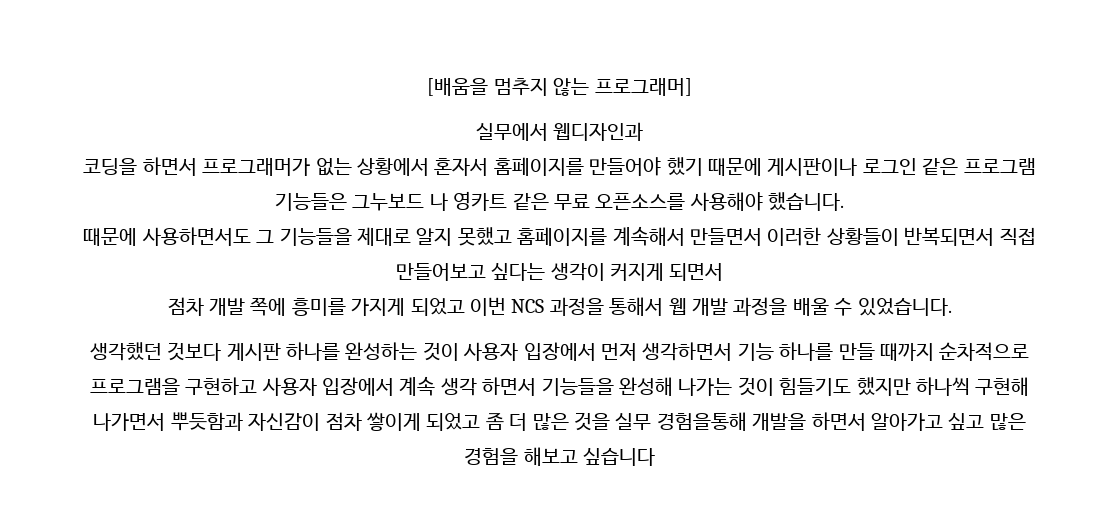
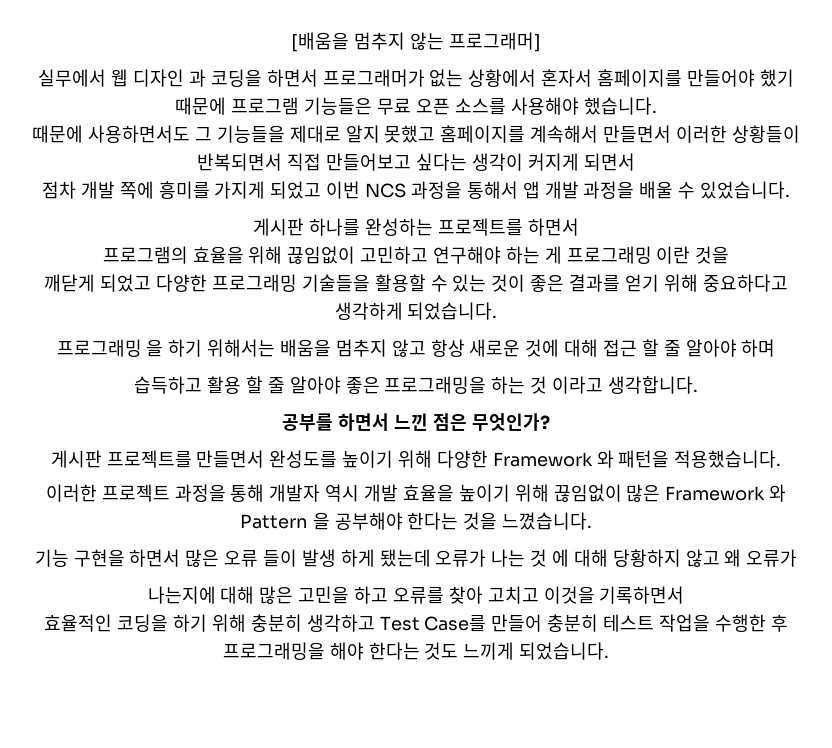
- 실무에서 웹디자인과
- 코딩을 하면서 프로그래머가 없는 상황에서 혼자서 홈페이지를 만들어야 했기 때문에 게시판이나 로그인 같은 프로그램 기능들은 그누보드 나 영카트 같은 무료 오픈소스를 사용해야 했습니다.
+ 실무에서 웹 디자인 과 코딩을 하면서 프로그래머가 없는 상황에서 혼자서 홈페이지를 만들어야 했기 때문에 프로그램 기능들은 무료 오픈 소스를 사용해야 했습니다.
- 점차 개발 쪽에 흥미를 가지게 되었고 이번 NCS 과정을 통해서 웹 개발 과정을 배울 수 있었습니다.
+ 점차 개발 쪽에 흥미를 가지게 되었고 이번 NCS 과정을 통해서 앱 개발 과정을 배울 수 있었습니다.
- 생각했던 것보다 게시판 하나를 완성하는 것이 사용자 입장에서 먼저 생각하면서 기능 하나를 만들 때까지 순차적으로 프로그램을 구현하고 사용자 입장에서 계속 생각 하면서 기능들을 완성해 나가는 것이 힘들기도 했지만 하나씩 구현해 나가면서 뿌듯함과 자신감이 점차 쌓이게 되었고 좀 더 많은 것을 실무 경험을통해 개발을 하면서 알아가고 싶고 많은 경험을 해보고 싶습니다
+ 게시판 하나를 완성하는 프로젝트를 하면서
+ 프로그램의 효율을 위해 끊임없이 고민하고 연구해야 하는 게 프로그래밍 이란 것을
+ 깨닫게 되었고 다양한 프로그래밍 기술들을 활용할 수 있는 것이 좋은 결과를 얻기 위해 중요하다고 생각하게 되었습니다.
+ 프로그래밍 을 하기 위해서는 배움을 멈추지 않고 항상 새로운 것에 대해 접근 할 줄 알아야 하며
+ 습득하고 활용 할 줄 알아야 좋은 프로그래밍을 하는 것 이라고 생각합니다.
+ 공부를 하면서 느낀 점은 무엇인가?
+ 게시판 프로젝트를 만들면서 완성도를 높이기 위해 다양한 Framework 와 패턴을 적용했습니다.
+ 이러한 프로젝트 과정을 통해 개발자 역시 개발 효율을 높이기 위해 끊임없이 많은 Framework 와 Pattern 을 공부해야 한다는 것을 느꼈습니다.
+ 기능 구현을 하면서 많은 오류 들이 발생 하게 됐는데 오류가 나는 것 에 대해 당황하지 않고 왜 오류가
+ 나는지에 대해 많은 고민을 하고 오류를 찾아 고치고 이것을 기록하면서
+ 효율적인 코딩을 하기 위해 충분히 생각하고 Test Case를 만들어 충분히 테스트 작업을 수행한 후 프로그래밍을 해야 한다는 것도 느끼게 되었습니다.

